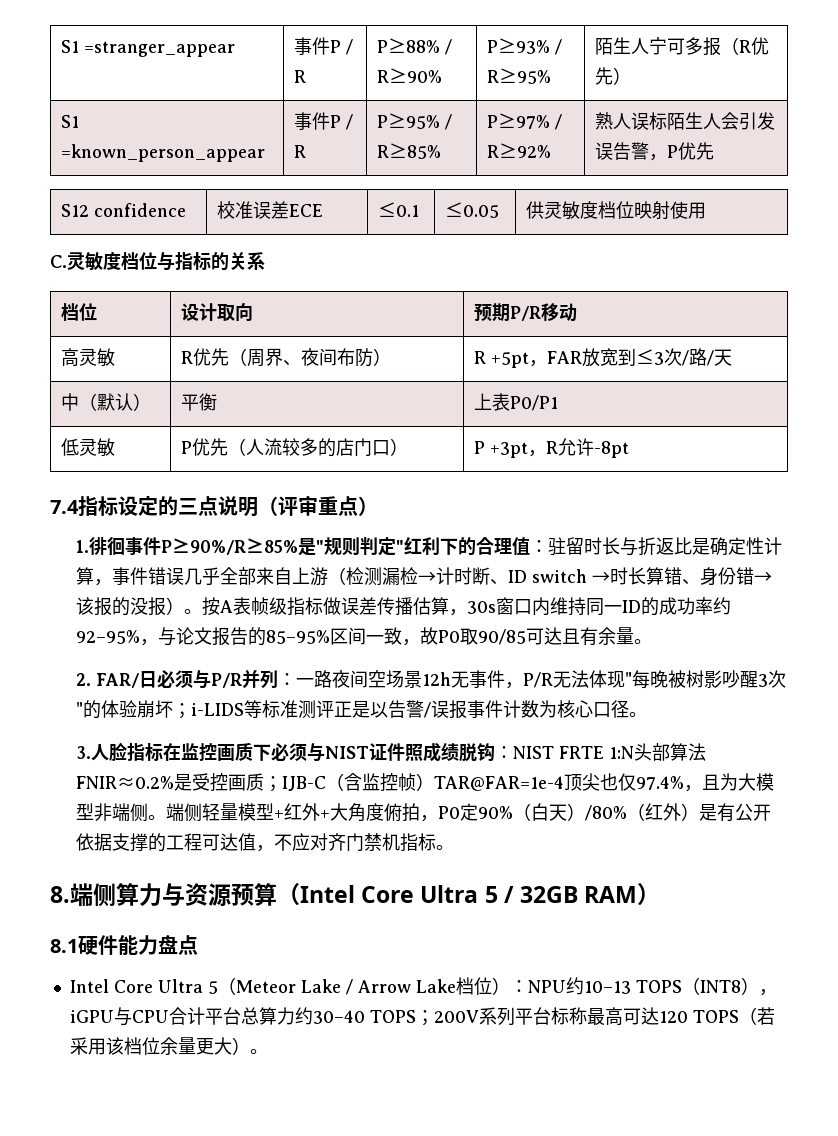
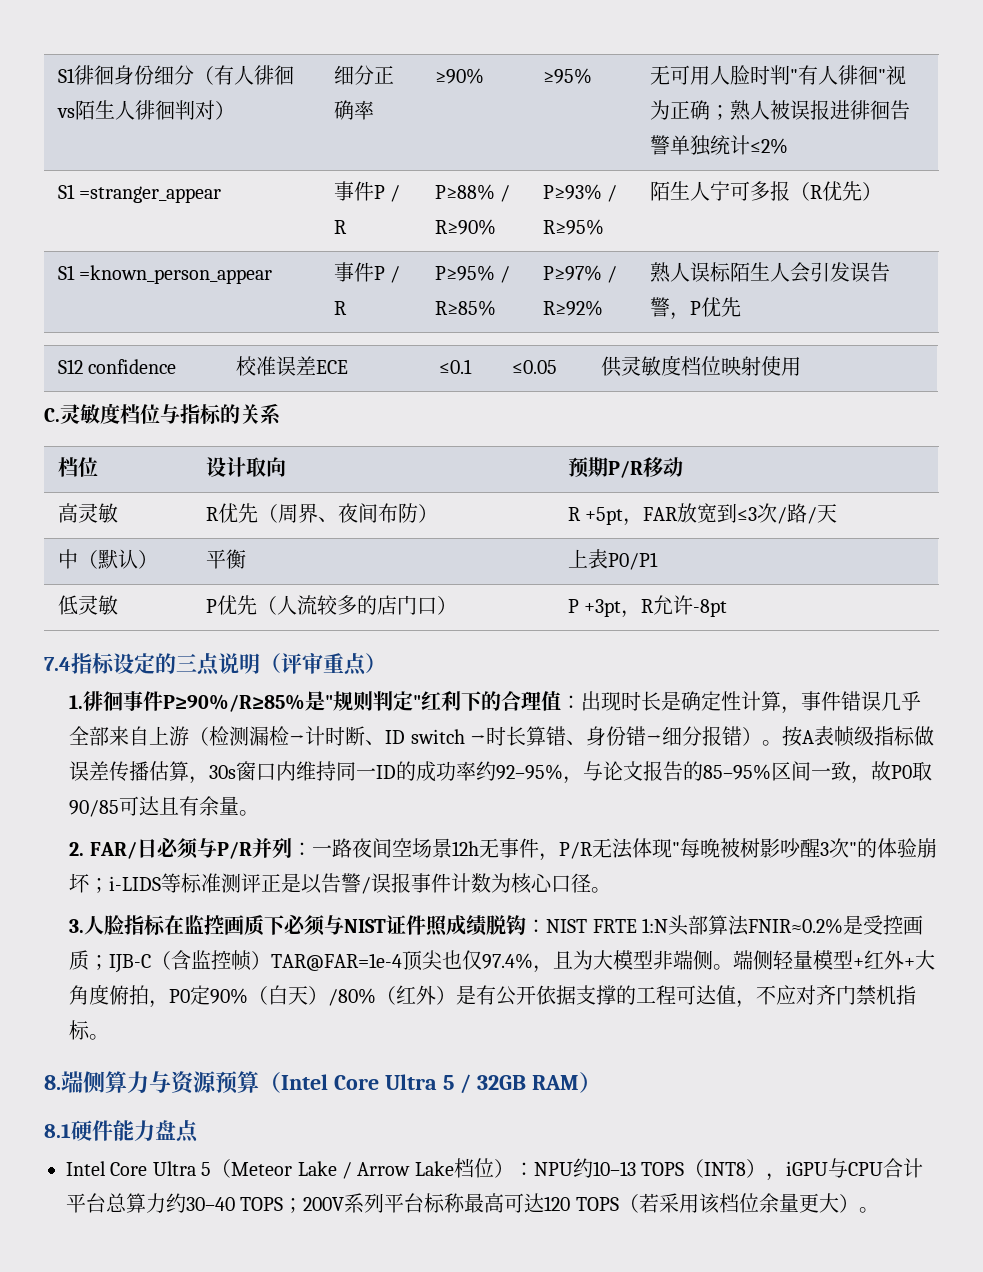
+ S1徘徊身份细分（有人徘徊vs陌生人徘徊判对） | 细分正确率 | ≥90% | ≥95% | 无可用人脸时判"有人徘徊"视为正确；熟人被误报进徘徊告警单独统计≤2%
- 1.徘徊事件P≥90%/R≥85%是"规则判定"红利下的合理值：驻留时长与折返比是确定性计算，事件错误几乎全部来自上游（检测漏检→计时断、ID switch →时长算错、身份错→该报的没报）。
+ 1.徘徊事件P≥90%/R≥85%是"规则判定"红利下的合理值：出现时长是确定性计算，事件错误几乎全部来自上游（检测漏检→计时断、ID switch →时长算错、身份错→细分报错）。

